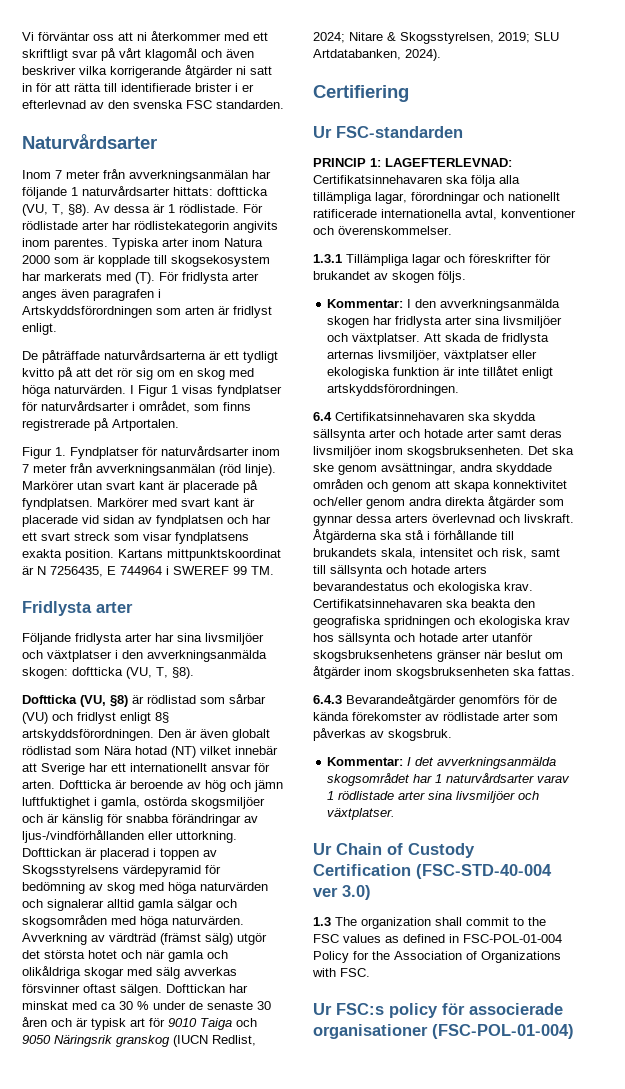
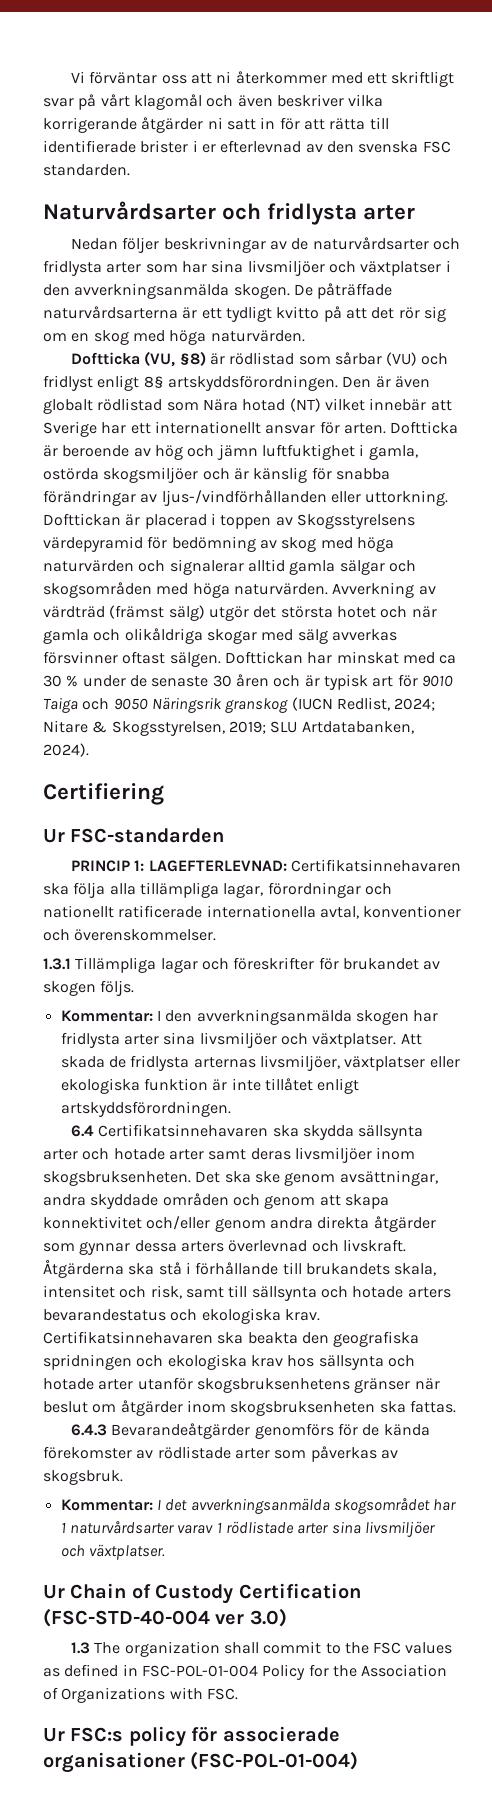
- Naturvårdsarter
- Inom 7 meter från avverkningsanmälan har följande 1 naturvårdsarter hittats: doftticka (VU, T, §8). Av dessa är 1 rödlistade. För rödlistade arter har rödlistekategorin angivits inom parentes. Typiska arter inom Natura 2000 som är kopplade till skogsekosystem har markerats med (T). För fridlysta arter anges även paragrafen i Artskyddsförordningen som arten är fridlyst enligt.
- De påträffade naturvårdsarterna är ett tydligt kvitto på att det rör sig om en skog med höga naturvärden. I Figur 1 visas fyndplatser för naturvårdsarter i området, som finns registrerade på Artportalen.
- Figur 1. Fyndplatser för naturvårdsarter inom 7 meter från avverkningsanmälan (röd linje). Markörer utan svart kant är placerade på fyndplatsen. Markörer med svart kant är placerade vid sidan av fyndplatsen och har ett svart streck som visar fyndplatsens exakta position. Kartans mittpunktskoordinat är N 7256435, E 744964 i SWEREF 99 TM.
- Fridlysta arter
- Följande fridlysta arter har sina livsmiljöer och växtplatser i den avverkningsanmälda skogen: doftticka (VU, T, §8).
+ Naturvårdsarter och fridlysta arter
+ Nedan följer beskrivningar av de naturvårdsarter och fridlysta arter som har sina livsmiljöer och växtplatser i den avverkningsanmälda skogen. De påträffade naturvårdsarterna är ett tydligt kvitto på att det rör sig om en skog med höga naturvärden.

